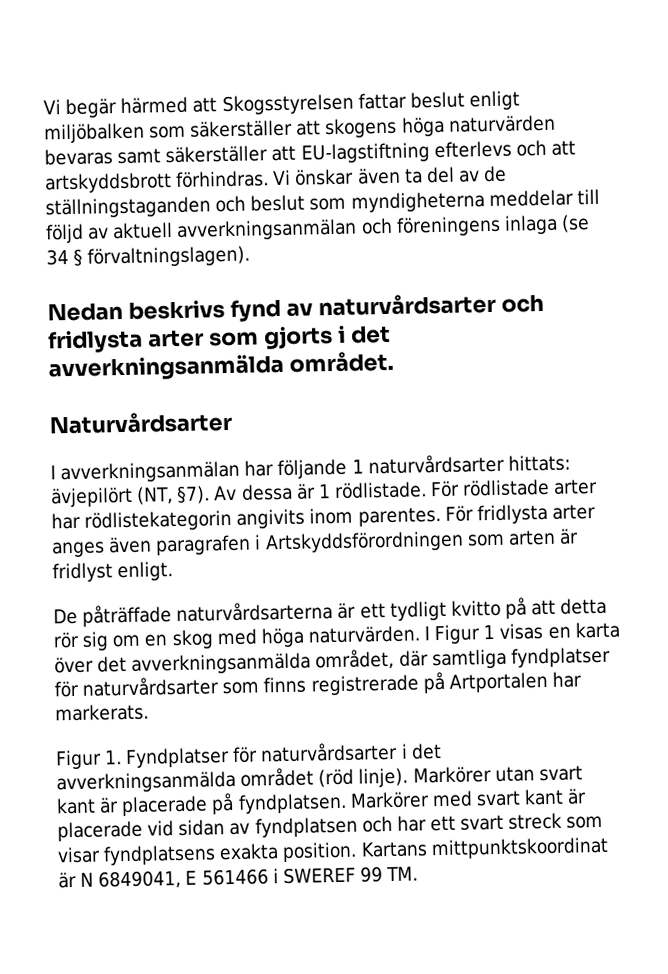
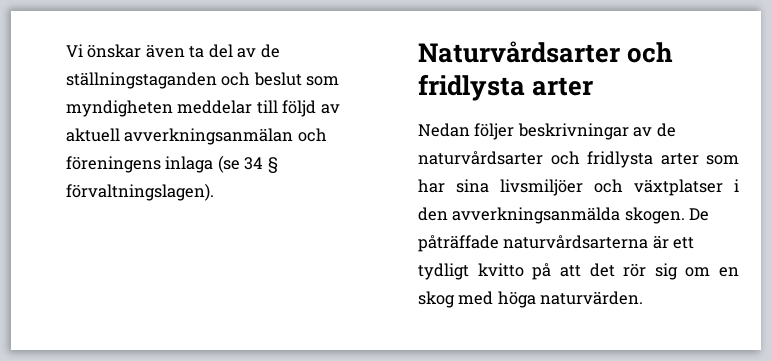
- Vi begär härmed att Skogsstyrelsen fattar beslut enligt miljöbalken som säkerställer att skogens höga naturvärden bevaras samt säkerställer att EU-lagstiftning efterlevs och att artskyddsbrott förhindras. Vi önskar även ta del av de ställningstaganden och beslut som myndigheterna meddelar till följd av aktuell avverkningsanmälan och föreningens inlaga (se 34 § förvaltningslagen).
+ Vi önskar även ta del av de ställningstaganden och beslut som myndigheten meddelar till följd av aktuell avverkningsanmälan och föreningens inlaga (se 34 § förvaltningslagen).
- Nedan beskrivs fynd av naturvårdsarter och fridlysta arter som gjorts i det avverkningsanmälda området.
- Naturvårdsarter
- I avverkningsanmälan har följande 1 naturvårdsarter hittats: ävjepilört (NT, §7). Av dessa är 1 rödlistade. För rödlistade arter har rödlistekategorin angivits inom parentes. För fridlysta arter anges även paragrafen i Artskyddsförordningen som arten är fridlyst enligt.
- De påträffade naturvårdsarterna är ett tydligt kvitto på att detta rör sig om en skog med höga naturvärden. I Figur 1 visas en karta över det avverkningsanmälda området, där samtliga fyndplatser för naturvårdsarter som finns registrerade på Artportalen har markerats.
- Figur 1. Fyndplatser för naturvårdsarter i det avverkningsanmälda området (röd linje). Markörer utan svart kant är placerade på fyndplatsen. Markörer med svart kant är placerade vid sidan av fyndplatsen och har ett svart streck som visar fyndplatsens exakta position. Kartans mittpunktskoordinat är N 6849041, E 561466 i SWEREF 99 TM.
+ Naturvårdsarter och fridlysta arter
+ Nedan följer beskrivningar av de naturvårdsarter och fridlysta arter som har sina livsmiljöer och växtplatser i den avverkningsanmälda skogen. De påträffade naturvårdsarterna är ett tydligt kvitto på att det rör sig om en skog med höga naturvärden.

